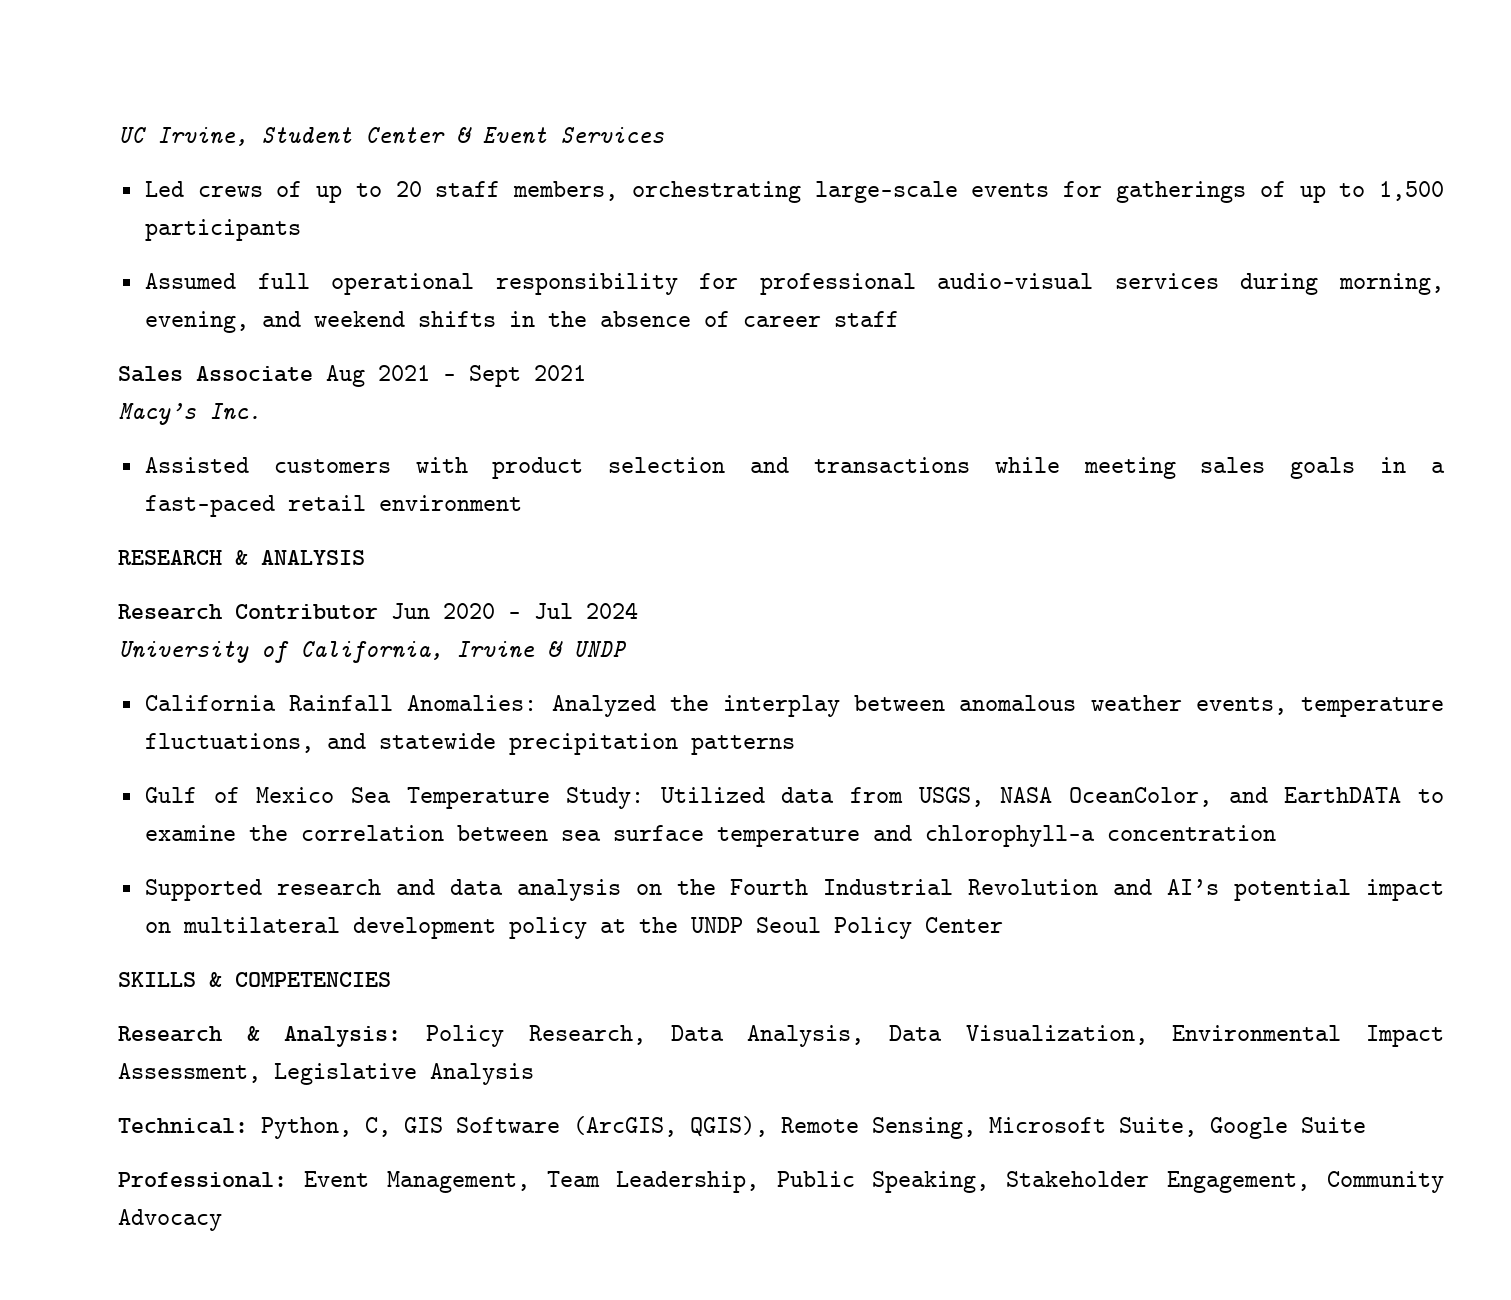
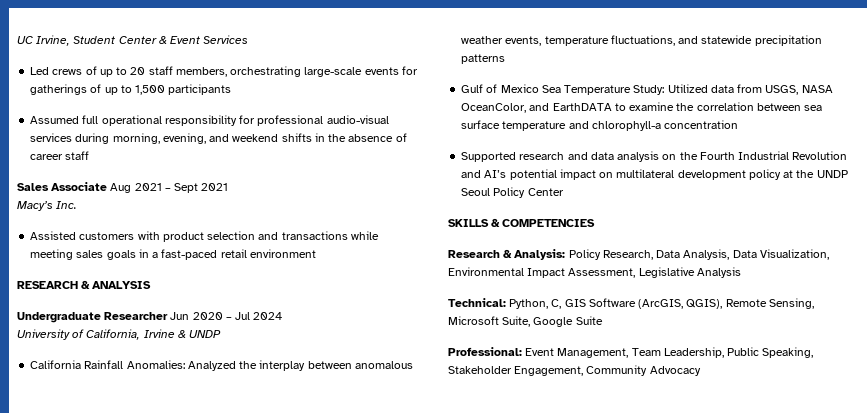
- Research Contributor Jun 2020 – Jul 2024
+ Undergraduate Researcher Jun 2020 – Jul 2024

